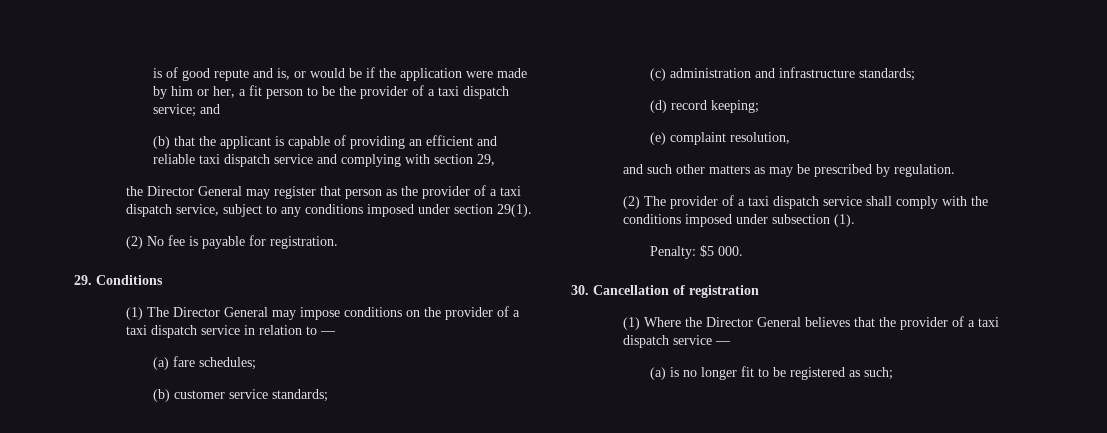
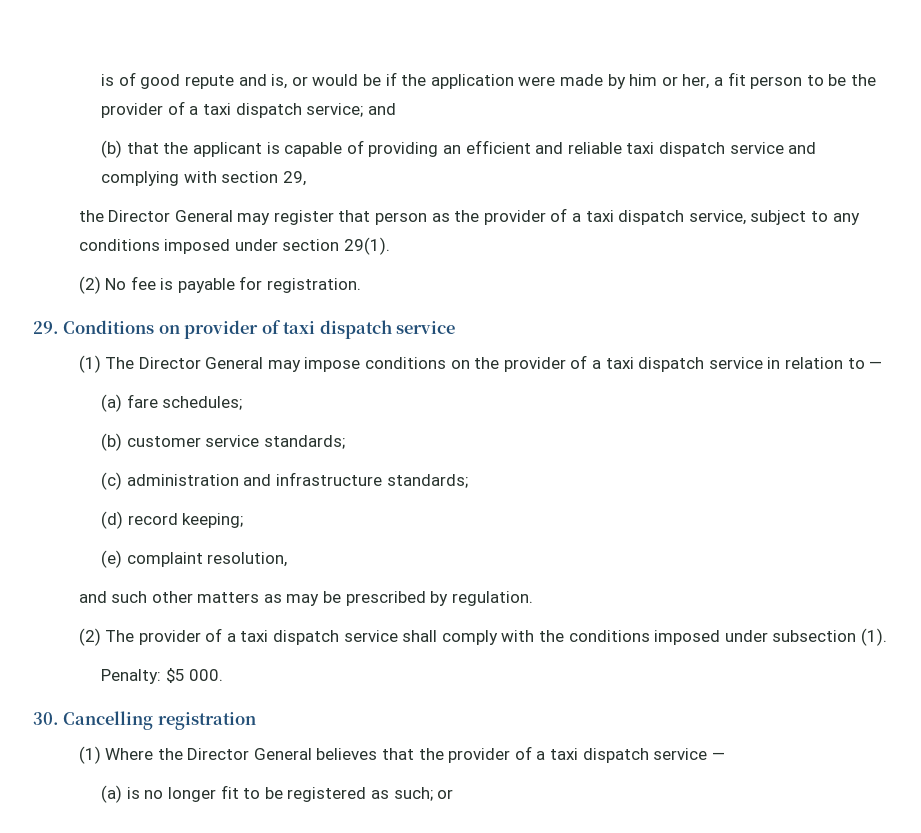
- 29. Conditions
+ 29. Conditions on provider of taxi dispatch service
- 30. Cancellation of registration
+ 30. Cancelling registration
- (a) is no longer fit to be registered as such;
+ (a) is no longer fit to be registered as such; or

